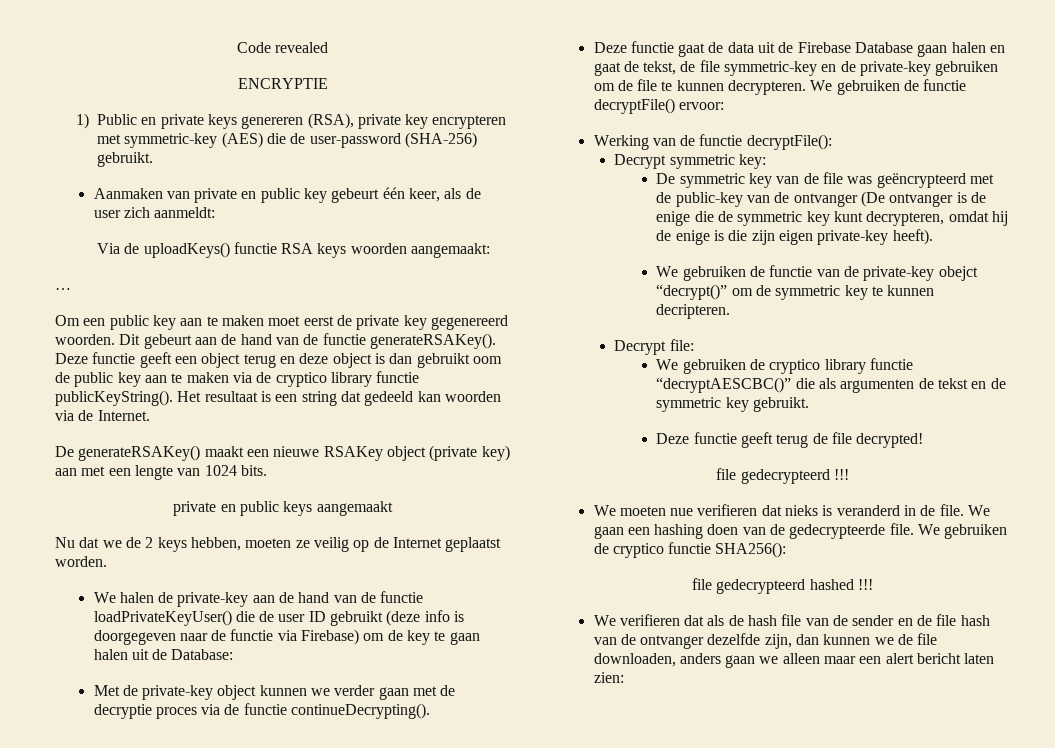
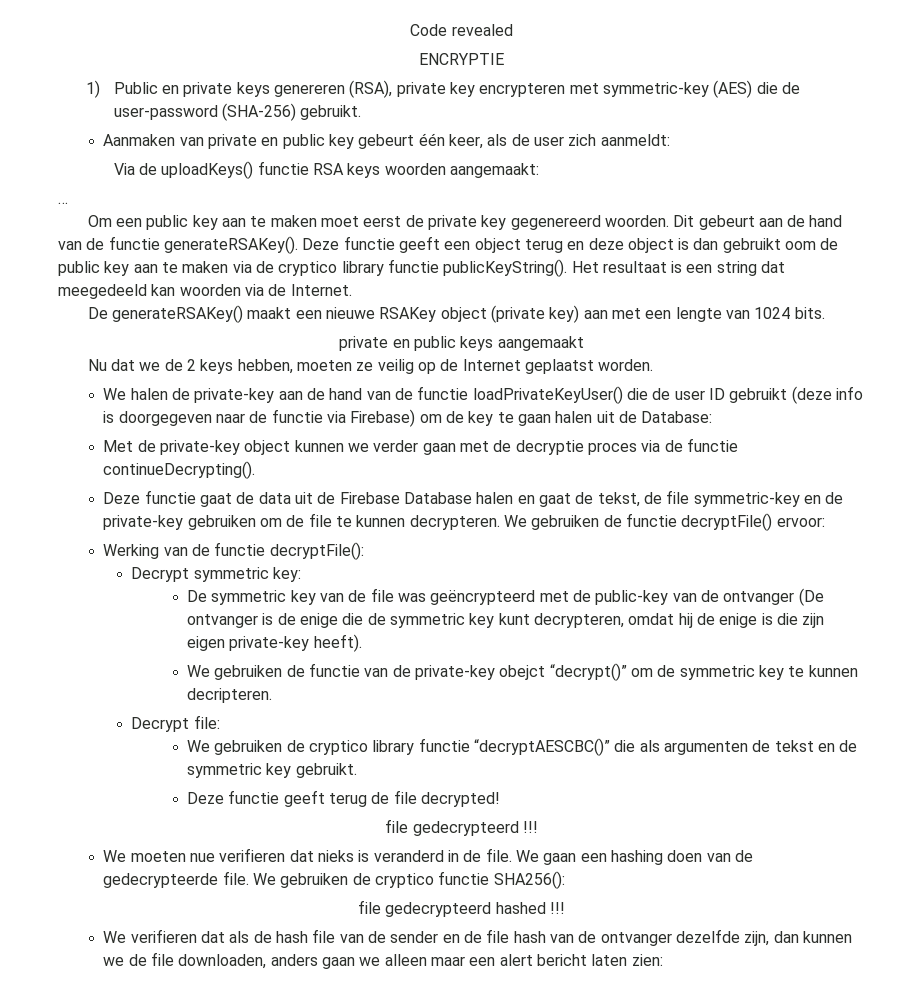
- Het resultaat is een string dat gedeeld kan woorden via de Internet.
+ Het resultaat is een string dat meegedeeld kan woorden via de Internet.
- Deze functie gaat de data uit de Firebase Database gaan halen en gaat de tekst, de file symmetric-key en de private-key gebruiken om de file te kunnen decrypteren.
+ Deze functie gaat de data uit de Firebase Database halen en gaat de tekst, de file symmetric-key en de private-key gebruiken om de file te kunnen decrypteren.

